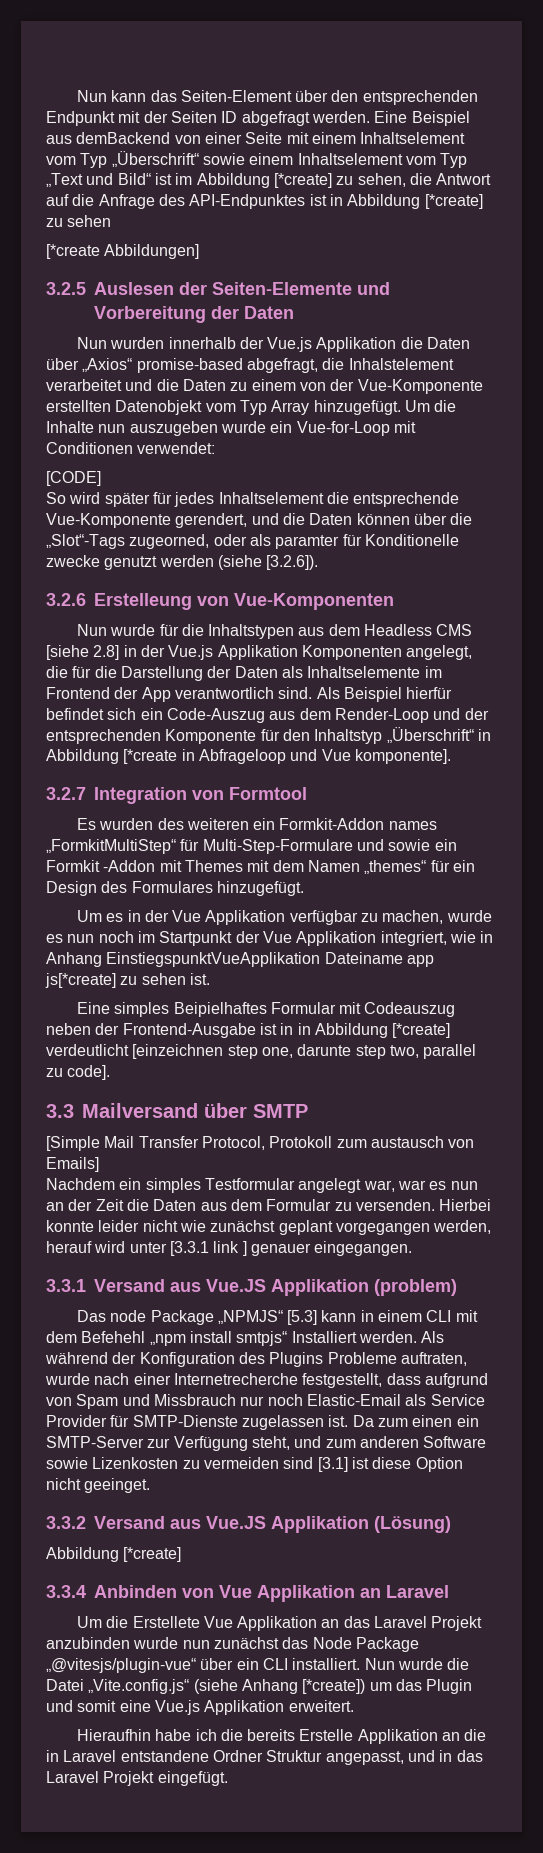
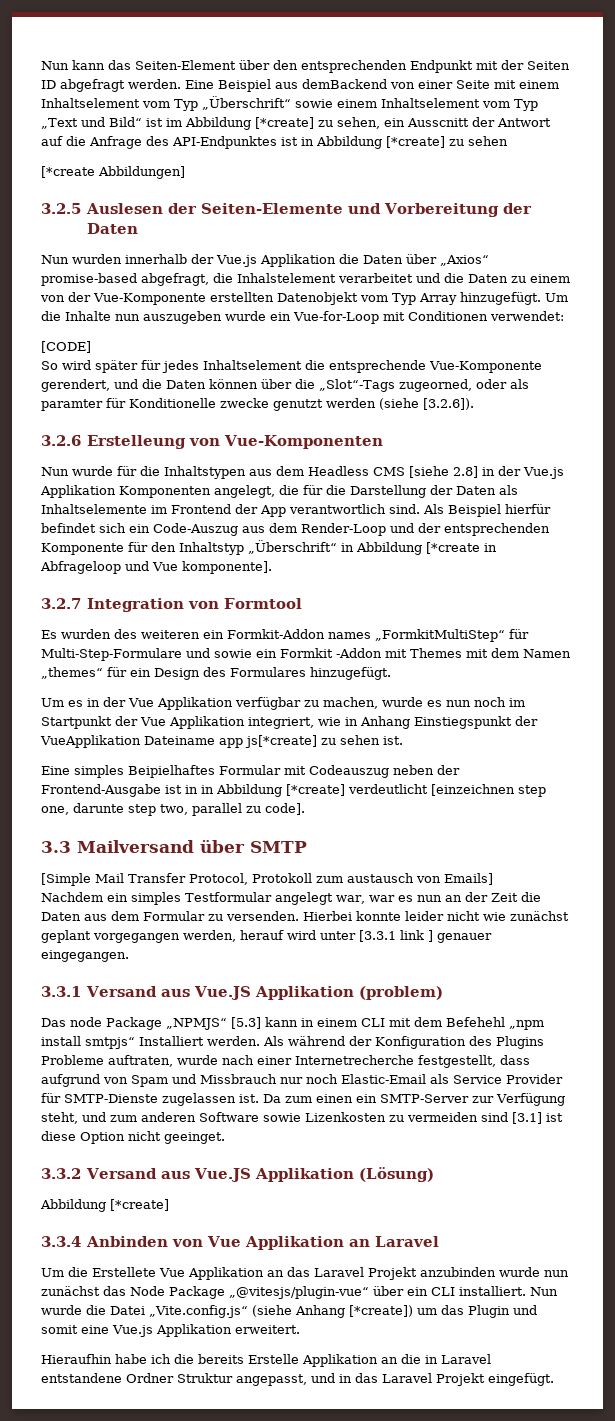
- Eine Beispiel aus demBackend von einer Seite mit einem Inhaltselement vom Typ „Überschrift“ sowie einem Inhaltselement vom Typ „Text und Bild“ ist im Abbildung [*create] zu sehen, die Antwort auf die Anfrage des API-Endpunktes ist in Abbildung [*create] zu sehen
+ Eine Beispiel aus demBackend von einer Seite mit einem Inhaltselement vom Typ „Überschrift“ sowie einem Inhaltselement vom Typ „Text und Bild“ ist im Abbildung [*create] zu sehen, ein Ausscnitt der Antwort auf die Anfrage des API-Endpunktes ist in Abbildung [*create] zu sehen
- Um es in der Vue Applikation verfügbar zu machen, wurde es nun noch im Startpunkt der Vue Applikation integriert, wie in Anhang EinstiegspunktVueApplikation Dateiname app js[*create] zu sehen ist.
+ Um es in der Vue Applikation verfügbar zu machen, wurde es nun noch im Startpunkt der Vue Applikation integriert, wie in Anhang Einstiegspunkt der VueApplikation Dateiname app js[*create] zu sehen ist.

